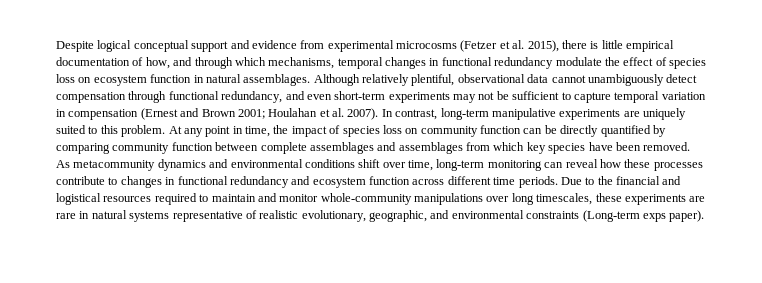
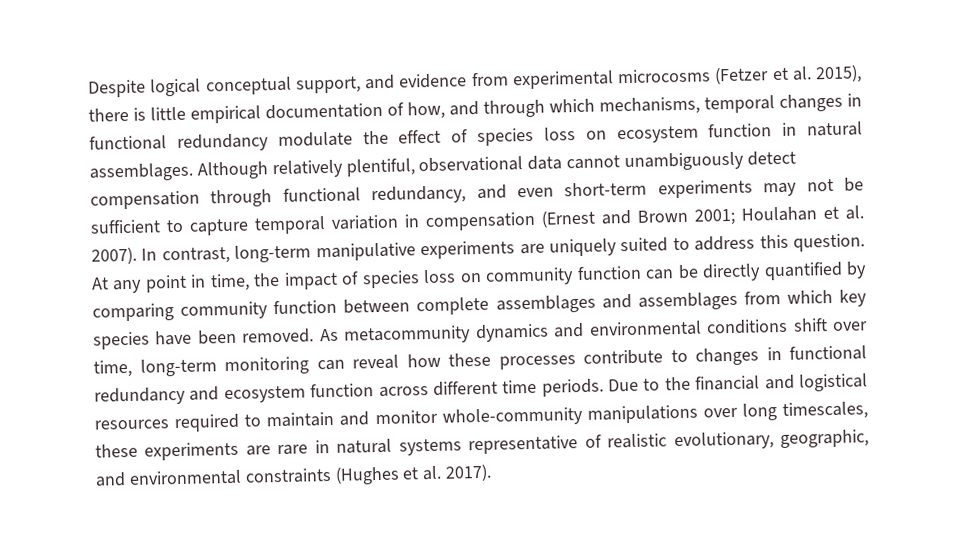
- Despite logical conceptual support and evidence from experimental microcosms (Fetzer et al. 2015), there is little empirical documentation of how, and through which mechanisms, temporal changes in functional redundancy modulate the effect of species loss on ecosystem function in natural assemblages.
+ Despite logical conceptual support, and evidence from experimental microcosms (Fetzer et al. 2015), there is little empirical documentation of how, and through which mechanisms, temporal changes in functional redundancy modulate the effect of species loss on ecosystem function in natural assemblages.
- In contrast, long-term manipulative experiments are uniquely suited to this problem.
+ In contrast, long-term manipulative experiments are uniquely suited to address this question.
- Due to the financial and logistical resources required to maintain and monitor whole-community manipulations over long timescales, these experiments are rare in natural systems representative of realistic evolutionary, geographic, and environmental constraints (Long-term exps paper).
+ Due to the financial and logistical resources required to maintain and monitor whole-community manipulations over long timescales, these experiments are rare in natural systems representative of realistic evolutionary, geographic, and environmental constraints (Hughes et al. 2017).

